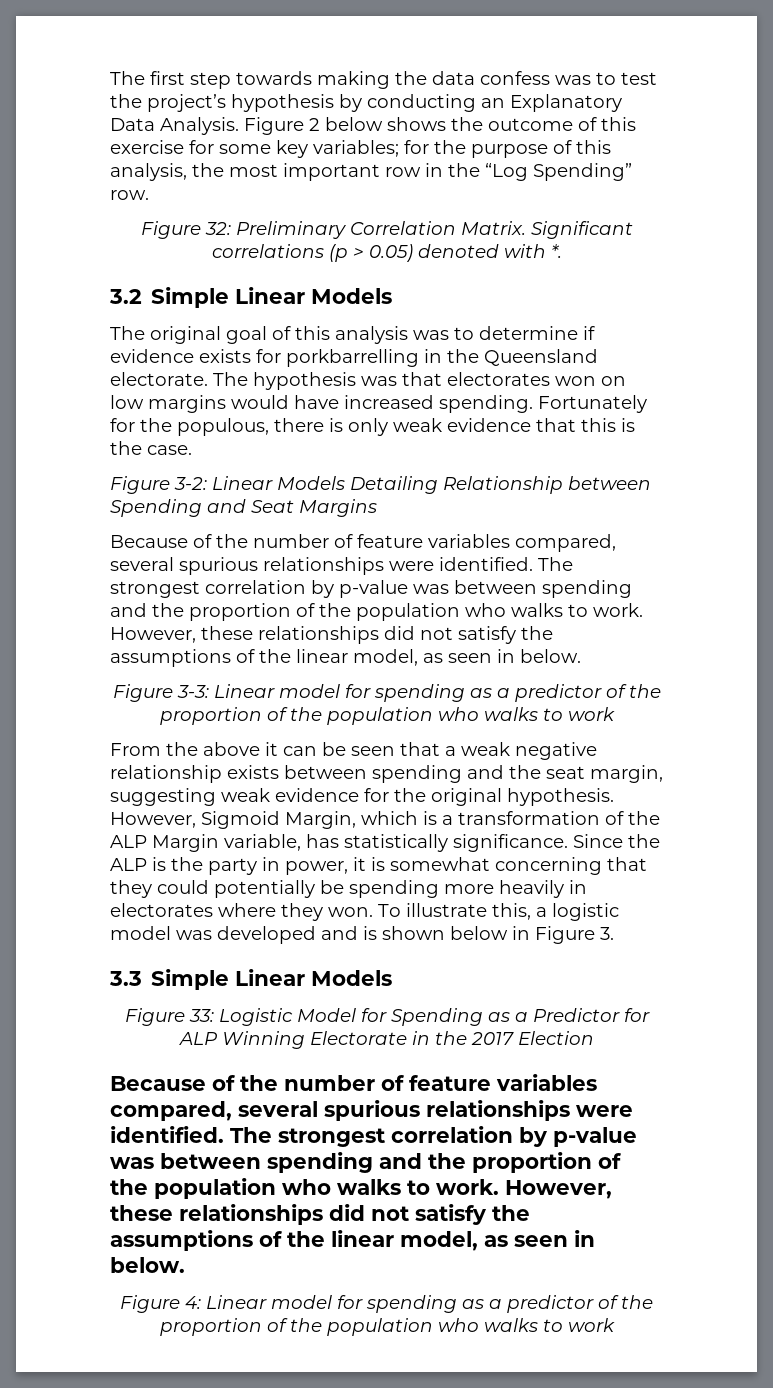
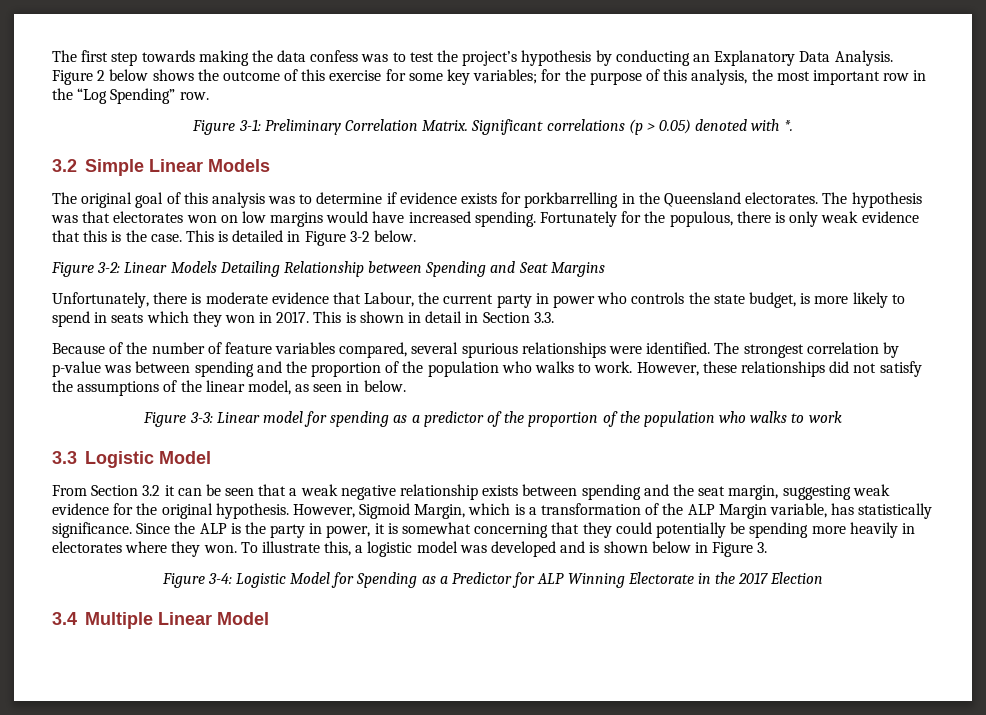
- Figure 32: Preliminary Correlation Matrix.
+ Figure 3-1: Preliminary Correlation Matrix.
- The original goal of this analysis was to determine if evidence exists for porkbarrelling in the Queensland electorate.
+ The original goal of this analysis was to determine if evidence exists for porkbarrelling in the Queensland electorates.
+ This is detailed in Figure 3-2 below.
+ Unfortunately, there is moderate evidence that Labour, the current party in power who controls the state budget, is more likely to spend in seats which they won in 2017. This is shown in detail in Section 3.3.
+ 3.3 Logistic Model
- From the above it can be seen that a weak negative relationship exists between spending and the seat margin, suggesting weak evidence for the original hypothesis.
+ From Section 3.2 it can be seen that a weak negative relationship exists between spending and the seat margin, suggesting weak evidence for the original hypothesis.
- 3.3 Simple Linear Models
- Figure 33: Logistic Model for Spending as a Predictor for ALP Winning Electorate in the 2017 Election
- Because of the number of feature variables compared, several spurious relationships were identified. The strongest correlation by p-value was between spending and the proportion of the population who walks to work. However, these relationships did not satisfy the assumptions of the linear model, as seen in below.
- Figure 4: Linear model for spending as a predictor of the proportion of the population who walks to work
+ Figure 3-4: Logistic Model for Spending as a Predictor for ALP Winning Electorate in the 2017 Election
+ 3.4 Multiple Linear Model

